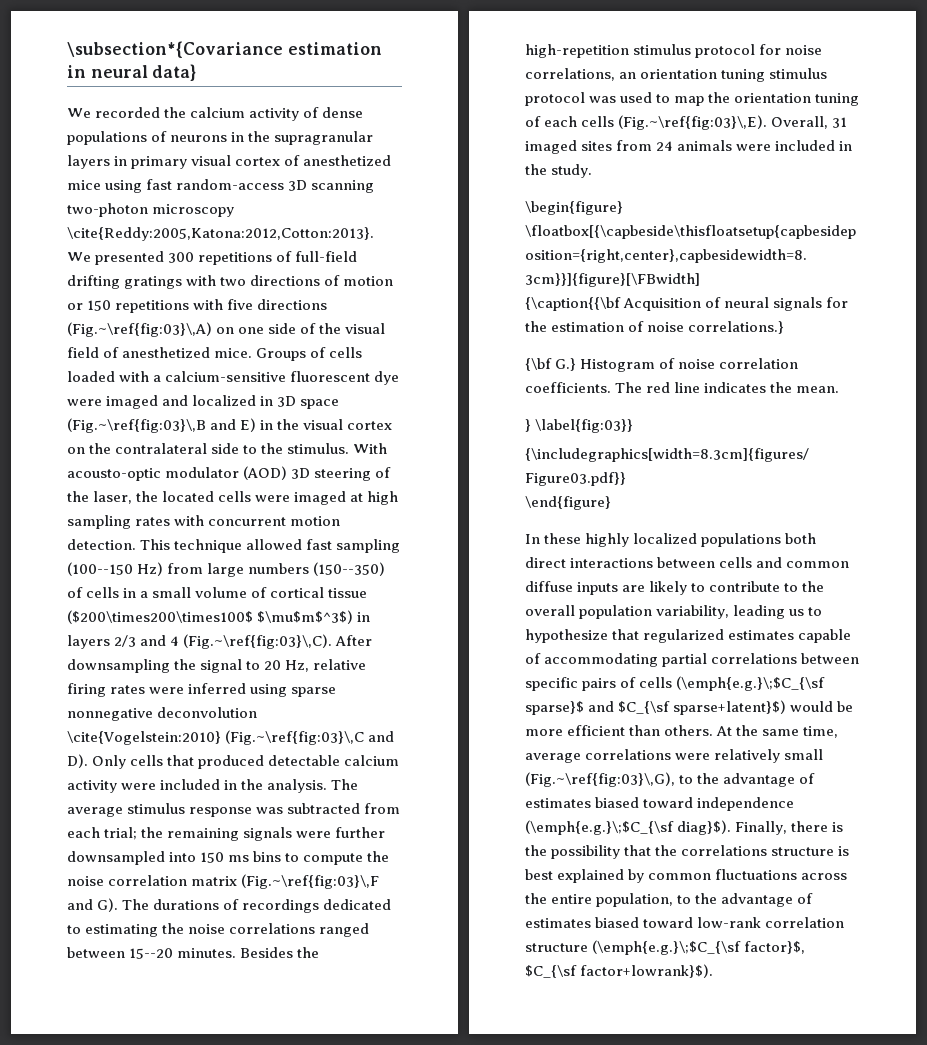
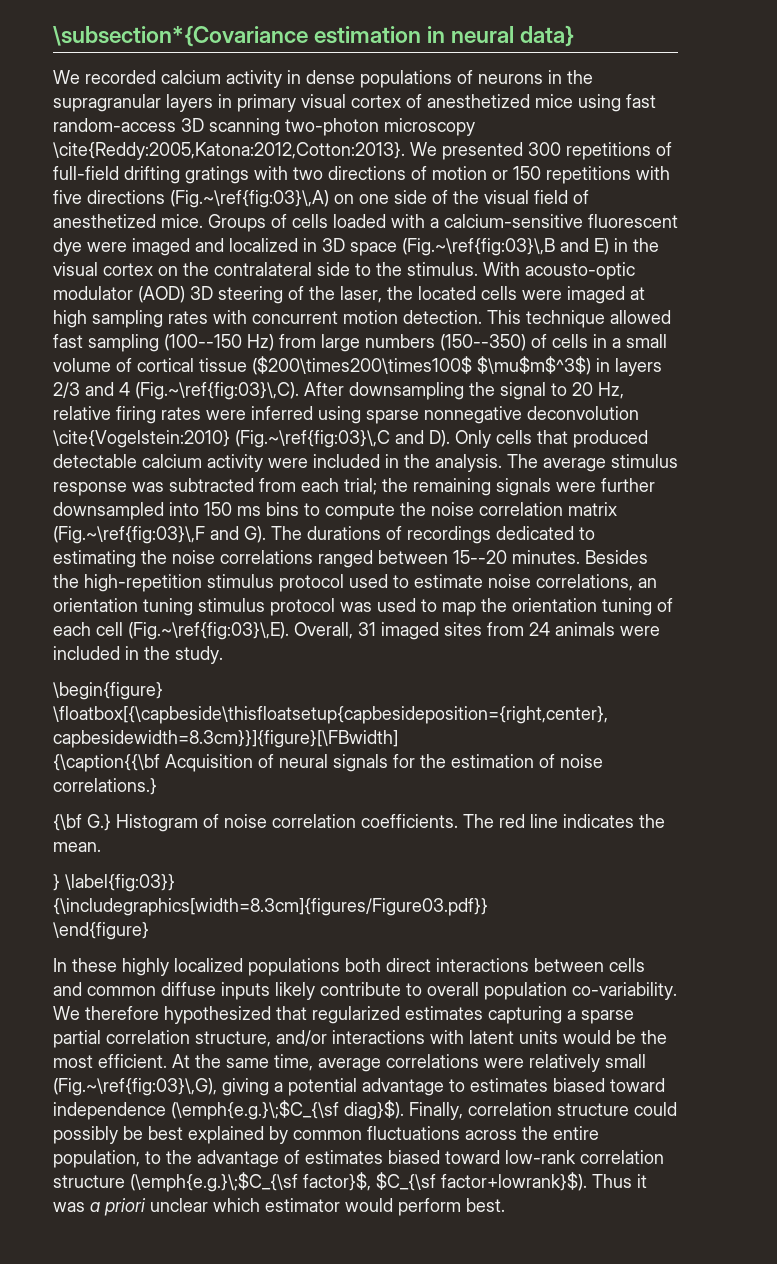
- We recorded the calcium activity of dense populations of neurons in the supragranular layers in primary visual cortex of anesthetized mice using fast random-access 3D scanning two-photon microscopy \cite{Reddy:2005,Katona:2012,Cotton:2013}.
+ We recorded calcium activity in dense populations of neurons in the supragranular layers in primary visual cortex of anesthetized mice using fast random-access 3D scanning two-photon microscopy \cite{Reddy:2005,Katona:2012,Cotton:2013}.
- Besides the high-repetition stimulus protocol for noise correlations, an orientation tuning stimulus protocol was used to map the orientation tuning of each cells (Fig.~\ref{fig:03}\,E). Overall, 31 imaged sites from 24 animals were included in the study.
+ Besides the high-repetition stimulus protocol used to estimate noise correlations, an orientation tuning stimulus protocol was used to map the orientation tuning of each cell (Fig.~\ref{fig:03}\,E). Overall, 31 imaged sites from 24 animals were included in the study.
- In these highly localized populations both direct interactions between cells and common diffuse inputs are likely to contribute to the overall population variability, leading us to hypothesize that regularized estimates capable of accommodating partial correlations between specific pairs of cells (\emph{e.g.}\;$C_{\sf sparse}$ and $C_{\sf sparse+latent}$) would be more efficient than others.
+ In these highly localized populations both direct interactions between cells and common diffuse inputs likely contribute to overall population co-variability. We therefore hypothesized that regularized estimates capturing a sparse partial correlation structure, and/or interactions with latent units would be the most efficient.
- At the same time, average correlations were relatively small (Fig.~\ref{fig:03}\,G), to the advantage of estimates biased toward independence (\emph{e.g.}\;$C_{\sf diag}$).
+ At the same time, average correlations were relatively small (Fig.~\ref{fig:03}\,G), giving a potential advantage to estimates biased toward independence (\emph{e.g.}\;$C_{\sf diag}$).
- Finally, there is the possibility that the correlations structure is best explained by common fluctuations across the entire population, to the advantage of estimates biased toward low-rank correlation structure (\emph{e.g.}\;$C_{\sf factor}$, $C_{\sf factor+lowrank}$).
+ Finally, correlation structure could possibly be best explained by common fluctuations across the entire population, to the advantage of estimates biased toward low-rank correlation structure (\emph{e.g.}\;$C_{\sf factor}$, $C_{\sf factor+lowrank}$).
+ Thus it was a priori unclear which estimator would perform best.

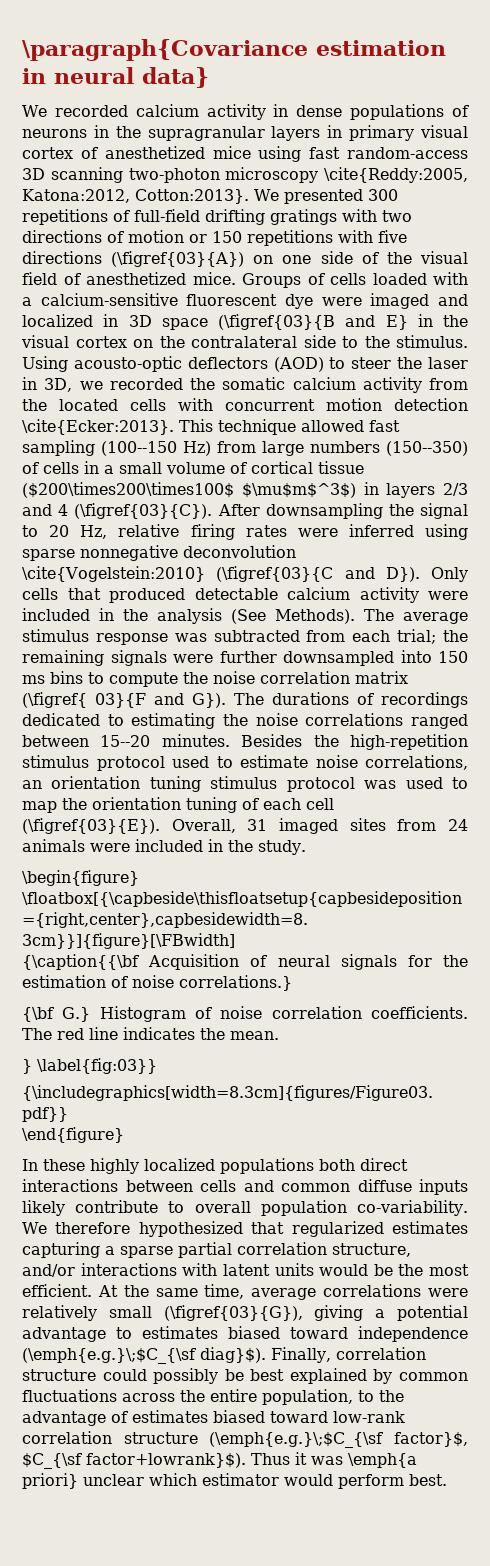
- \subsection*{Covariance estimation in neural data}
+ \paragraph{Covariance estimation in neural data}
- We recorded calcium activity in dense populations of neurons in the supragranular layers in primary visual cortex of anesthetized mice using fast random-access 3D scanning two-photon microscopy \cite{Reddy:2005,Katona:2012,Cotton:2013}.
+ We recorded calcium activity in dense populations of neurons in the supragranular layers in primary visual cortex of anesthetized mice using fast random-access 3D scanning two-photon microscopy \cite{Reddy:2005, Katona:2012, Cotton:2013}.
- We presented 300 repetitions of full-field drifting gratings with two directions of motion or 150 repetitions with five directions (Fig.~\ref{fig:03}\,A) on one side of the visual field of anesthetized mice.
+ We presented 300 repetitions of full-field drifting gratings with two directions of motion or 150 repetitions with five directions (\figref{03}{A}) on one side of the visual field of anesthetized mice.
- Groups of cells loaded with a calcium-sensitive fluorescent dye were imaged and localized in 3D space (Fig.~\ref{fig:03}\,B and E) in the visual cortex on the contralateral side to the stimulus.
+ Groups of cells loaded with a calcium-sensitive fluorescent dye were imaged and localized in 3D space (\figref{03}{B and E} in the visual cortex on the contralateral side to the stimulus.
- With acousto-optic modulator (AOD) 3D steering of the laser, the located cells were imaged at high sampling rates with concurrent motion detection.
+ Using acousto-optic deflectors (AOD) to steer the laser in 3D, we recorded the somatic calcium activity from the located cells with concurrent motion detection \cite{Ecker:2013}.
- This technique allowed fast sampling (100--150 Hz) from large numbers (150--350) of cells in a small volume of cortical tissue ($200\times200\times100$ $\mu$m$^3$) in layers 2/3 and 4 (Fig.~\ref{fig:03}\,C). After downsampling the signal to 20 Hz, relative firing rates were inferred using sparse nonnegative deconvolution \cite{Vogelstein:2010} (Fig.~\ref{fig:03}\,C and D). Only cells that produced detectable calcium activity were included in the analysis.
+ This technique allowed fast sampling (100--150 Hz) from large numbers (150--350) of cells in a small volume of cortical tissue ($200\times200\times100$ $\mu$m$^3$) in layers 2/3 and 4 (\figref{03}{C}). After downsampling the signal to 20 Hz, relative firing rates were inferred using sparse nonnegative deconvolution \cite{Vogelstein:2010} (\figref{03}{C and D}). Only cells that produced detectable calcium activity were included in the analysis (See Methods).
- The average stimulus response was subtracted from each trial; the remaining signals were further downsampled into 150 ms bins to compute the noise correlation matrix (Fig.~\ref{fig:03}\,F and G). The durations of recordings dedicated to estimating the noise correlations ranged between 15--20 minutes.
+ The average stimulus response was subtracted from each trial; the remaining signals were further downsampled into 150 ms bins to compute the noise correlation matrix (\figref{ 03}{F and G}). The durations of recordings dedicated to estimating the noise correlations ranged between 15--20 minutes.
- Besides the high-repetition stimulus protocol used to estimate noise correlations, an orientation tuning stimulus protocol was used to map the orientation tuning of each cell (Fig.~\ref{fig:03}\,E). Overall, 31 imaged sites from 24 animals were included in the study.
+ Besides the high-repetition stimulus protocol used to estimate noise correlations, an orientation tuning stimulus protocol was used to map the orientation tuning of each cell (\figref{03}{E}). Overall, 31 imaged sites from 24 animals were included in the study.
- At the same time, average correlations were relatively small (Fig.~\ref{fig:03}\,G), giving a potential advantage to estimates biased toward independence (\emph{e.g.}\;$C_{\sf diag}$).
+ At the same time, average correlations were relatively small (\figref{03}{G}), giving a potential advantage to estimates biased toward independence (\emph{e.g.}\;$C_{\sf diag}$).
- Thus it was a priori unclear which estimator would perform best.
+ Thus it was \emph{a priori} unclear which estimator would perform best.

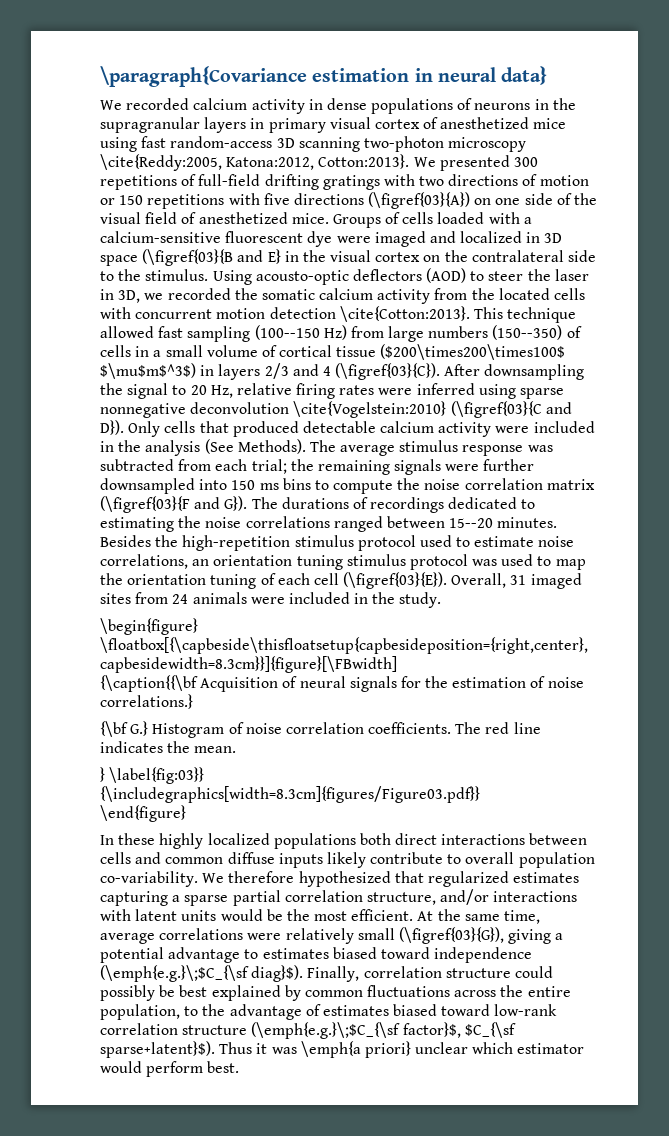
- Using acousto-optic deflectors (AOD) to steer the laser in 3D, we recorded the somatic calcium activity from the located cells with concurrent motion detection \cite{Ecker:2013}.
+ Using acousto-optic deflectors (AOD) to steer the laser in 3D, we recorded the somatic calcium activity from the located cells with concurrent motion detection \cite{Cotton:2013}.
- The average stimulus response was subtracted from each trial; the remaining signals were further downsampled into 150 ms bins to compute the noise correlation matrix (\figref{ 03}{F and G}). The durations of recordings dedicated to estimating the noise correlations ranged between 15--20 minutes.
+ The average stimulus response was subtracted from each trial; the remaining signals were further downsampled into 150 ms bins to compute the noise correlation matrix (\figref{03}{F and G}). The durations of recordings dedicated to estimating the noise correlations ranged between 15--20 minutes.
- Finally, correlation structure could possibly be best explained by common fluctuations across the entire population, to the advantage of estimates biased toward low-rank correlation structure (\emph{e.g.}\;$C_{\sf factor}$, $C_{\sf factor+lowrank}$).
+ Finally, correlation structure could possibly be best explained by common fluctuations across the entire population, to the advantage of estimates biased toward low-rank correlation structure (\emph{e.g.}\;$C_{\sf factor}$, $C_{\sf sparse+latent}$).

